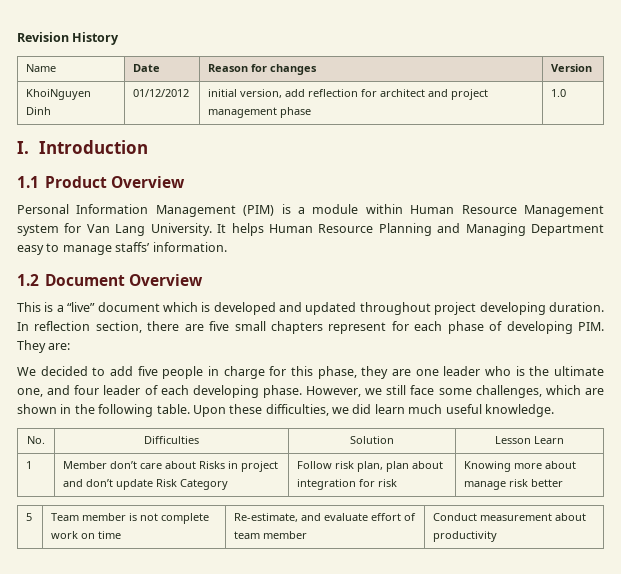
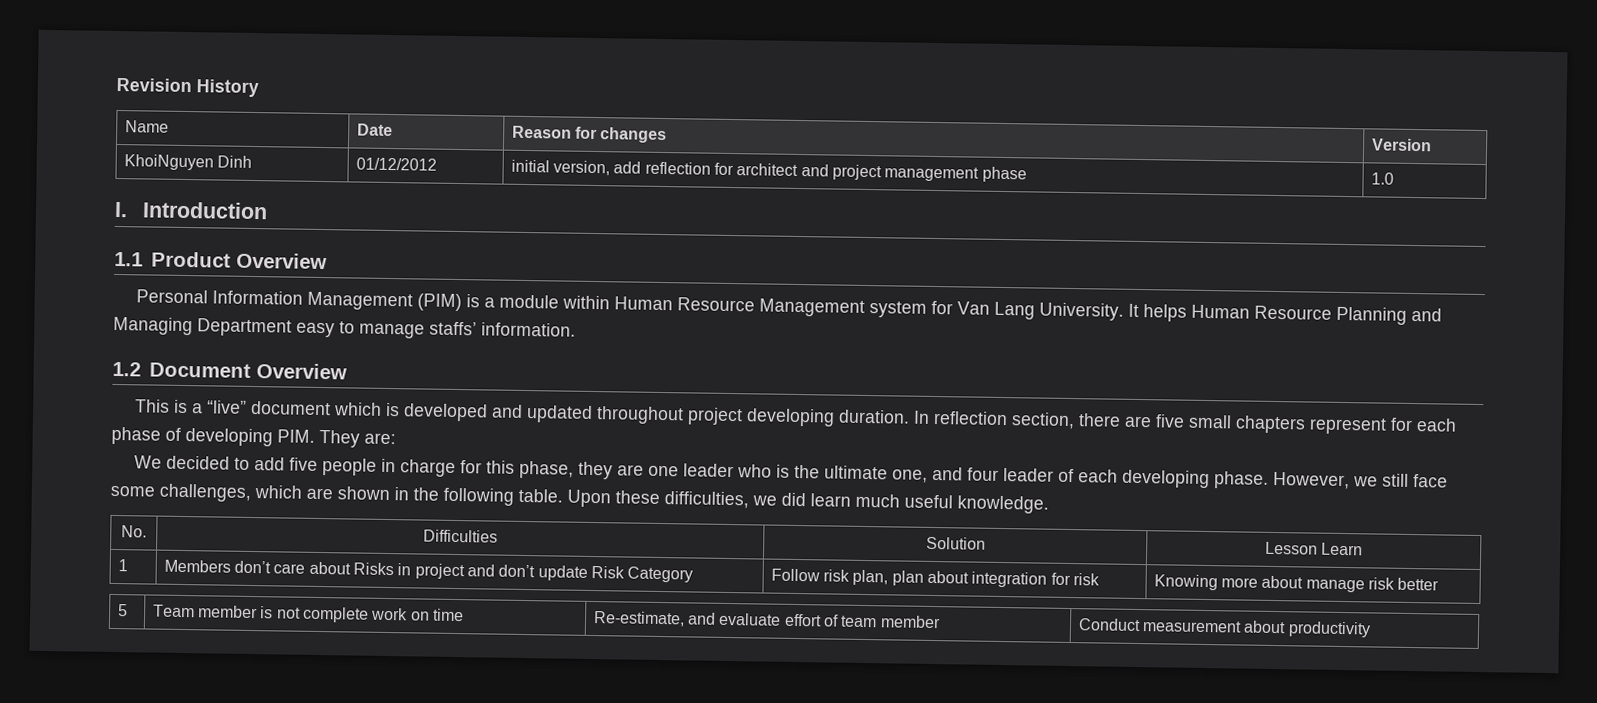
- 1 | Member don’t care about Risks in project and don’t update Risk Category | Follow risk plan, plan about integration for risk | Knowing more about manage risk better
+ 1 | Members don’t care about Risks in project and don’t update Risk Category | Follow risk plan, plan about integration for risk | Knowing more about manage risk better

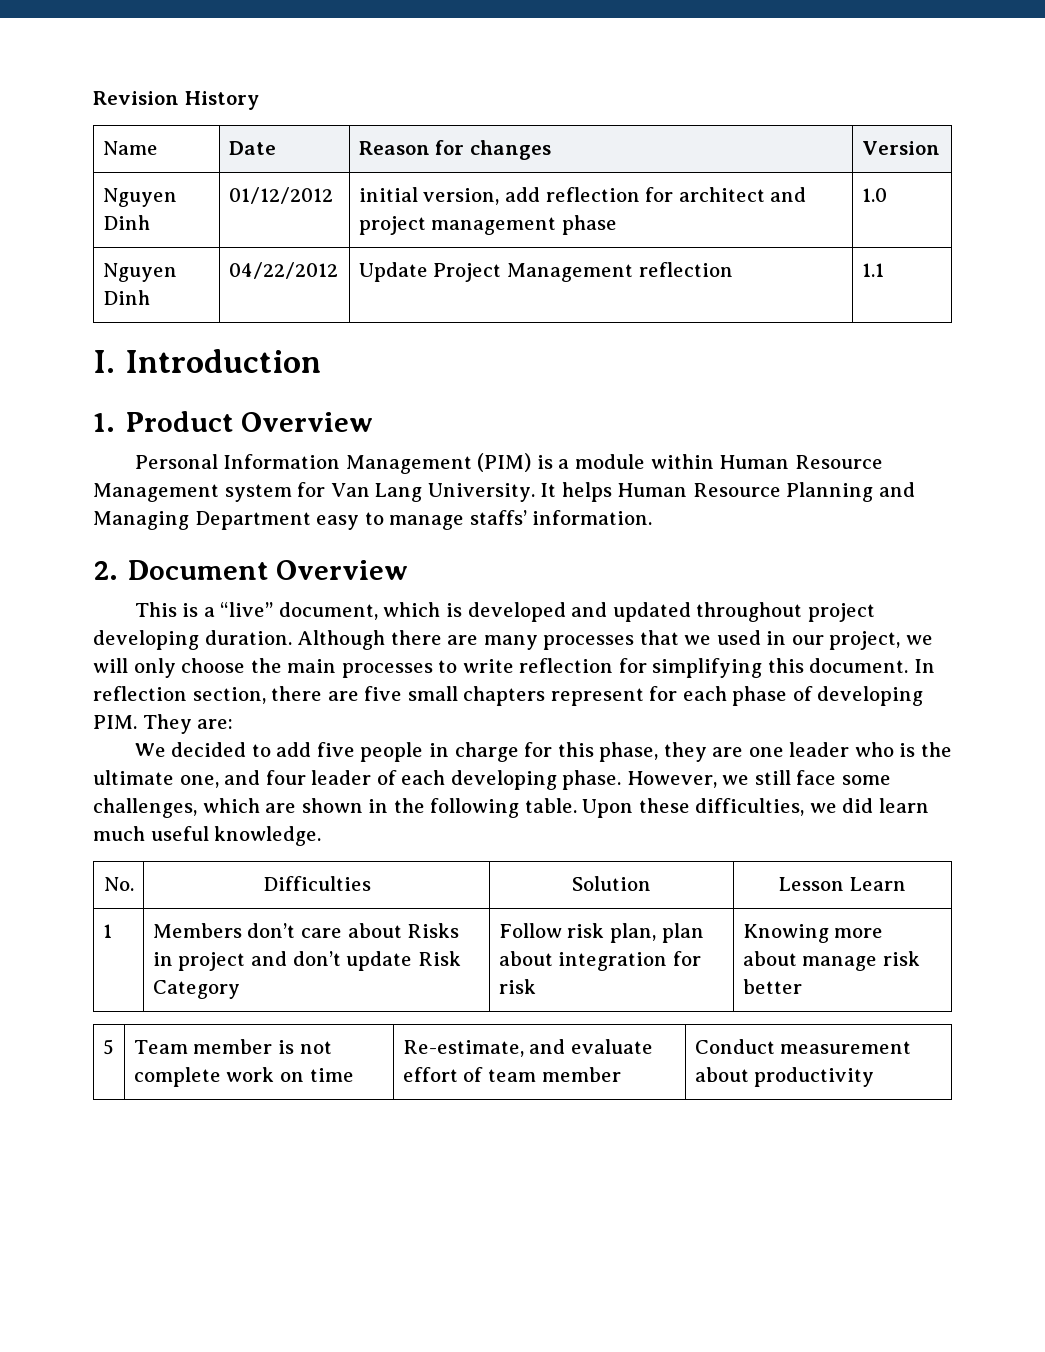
- KhoiNguyen Dinh | 01/12/2012 | initial version, add reflection for architect and project management phase | 1.0
+ Nguyen Dinh | 01/12/2012 | initial version, add reflection for architect and project management phase | 1.0
+ Nguyen Dinh | 04/22/2012 | Update Project Management reflection | 1.1
- 1.1 Product Overview
+ 1. Product Overview
- 1.2 Document Overview
+ 2. Document Overview
- This is a “live” document which is developed and updated throughout project developing duration.
+ This is a “live” document, which is developed and updated throughout project developing duration.
+ Although there are many processes that we used in our project, we will only choose the main processes to write reflection for simplifying this document.

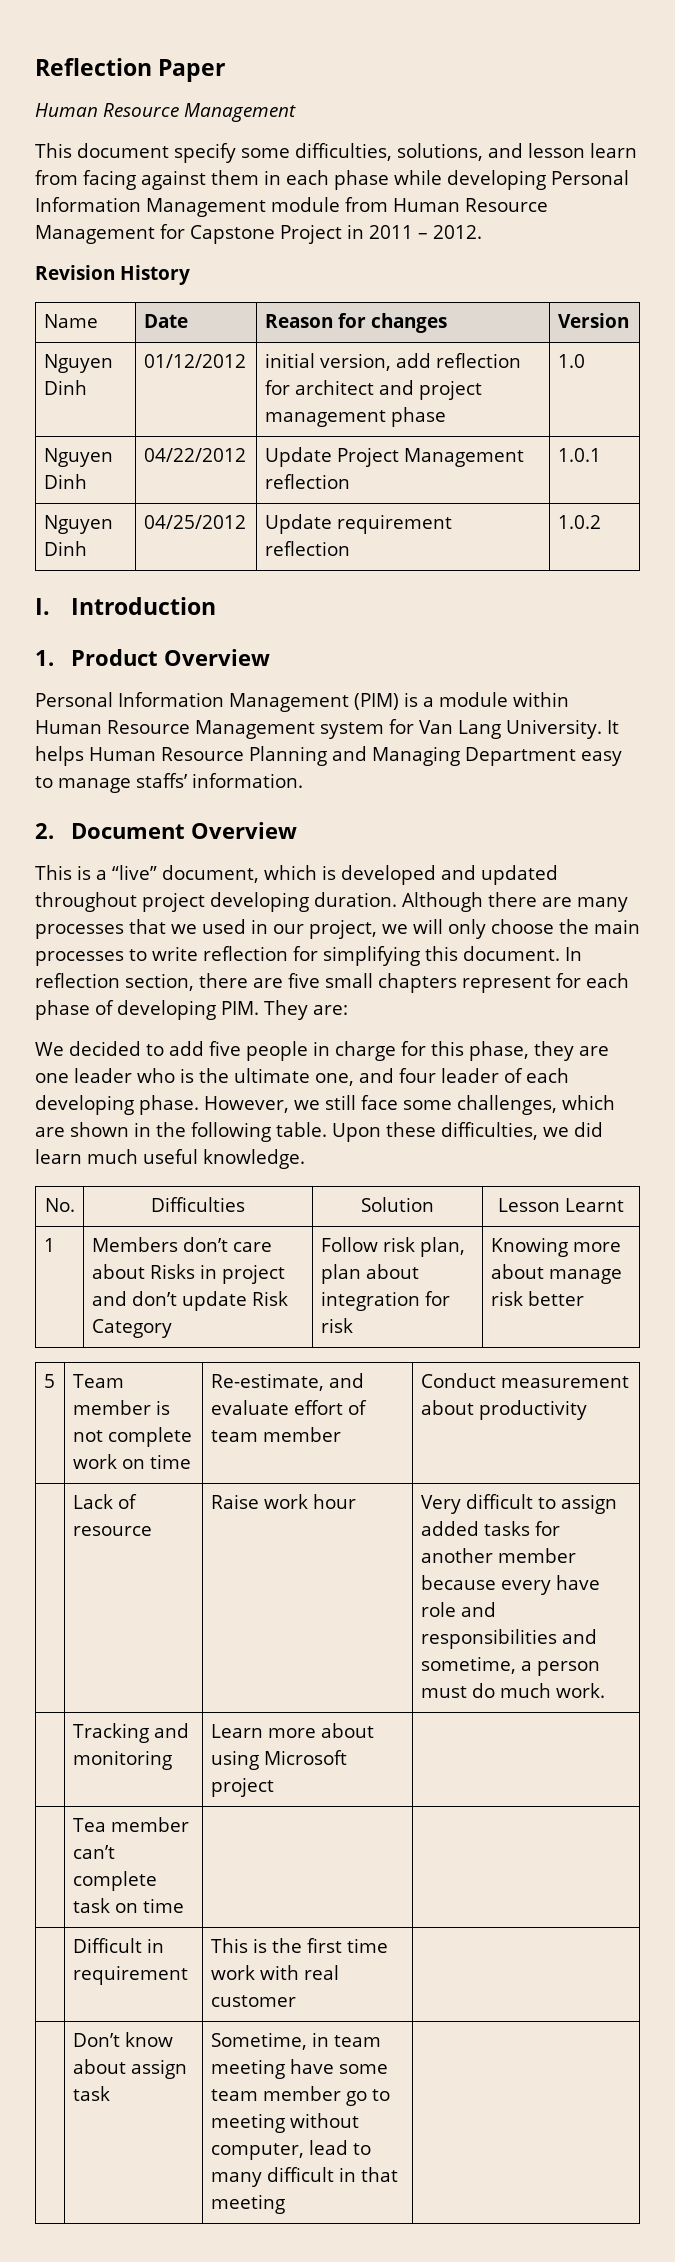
+ Reflection Paper
+ Human Resource Management
+ This document specify some difficulties, solutions, and lesson learn from facing against them in each phase while developing Personal Information Management module from Human Resource Management for Capstone Project in 2011 – 2012.
- Nguyen Dinh | 04/22/2012 | Update Project Management reflection | 1.1
+ Nguyen Dinh | 04/22/2012 | Update Project Management reflection | 1.0.1
+ Nguyen Dinh | 04/25/2012 | Update requirement reflection | 1.0.2
- No. | Difficulties | Solution | Lesson Learn
+ No. | Difficulties | Solution | Lesson Learnt
+ | Lack of resource | Raise work hour | Very difficult to assign added tasks for another member because every have role and responsibilities and sometime, a person must do much work.
+ | Tracking and monitoring | Learn more about using Microsoft project |
+ | Tea member can’t complete task on time | |
+ | Difficult in requirement | This is the first time work with real customer |
+ | Don’t know about assign task | Sometime, in team meeting have some team member go to meeting without computer, lead to many difficult in that meeting |

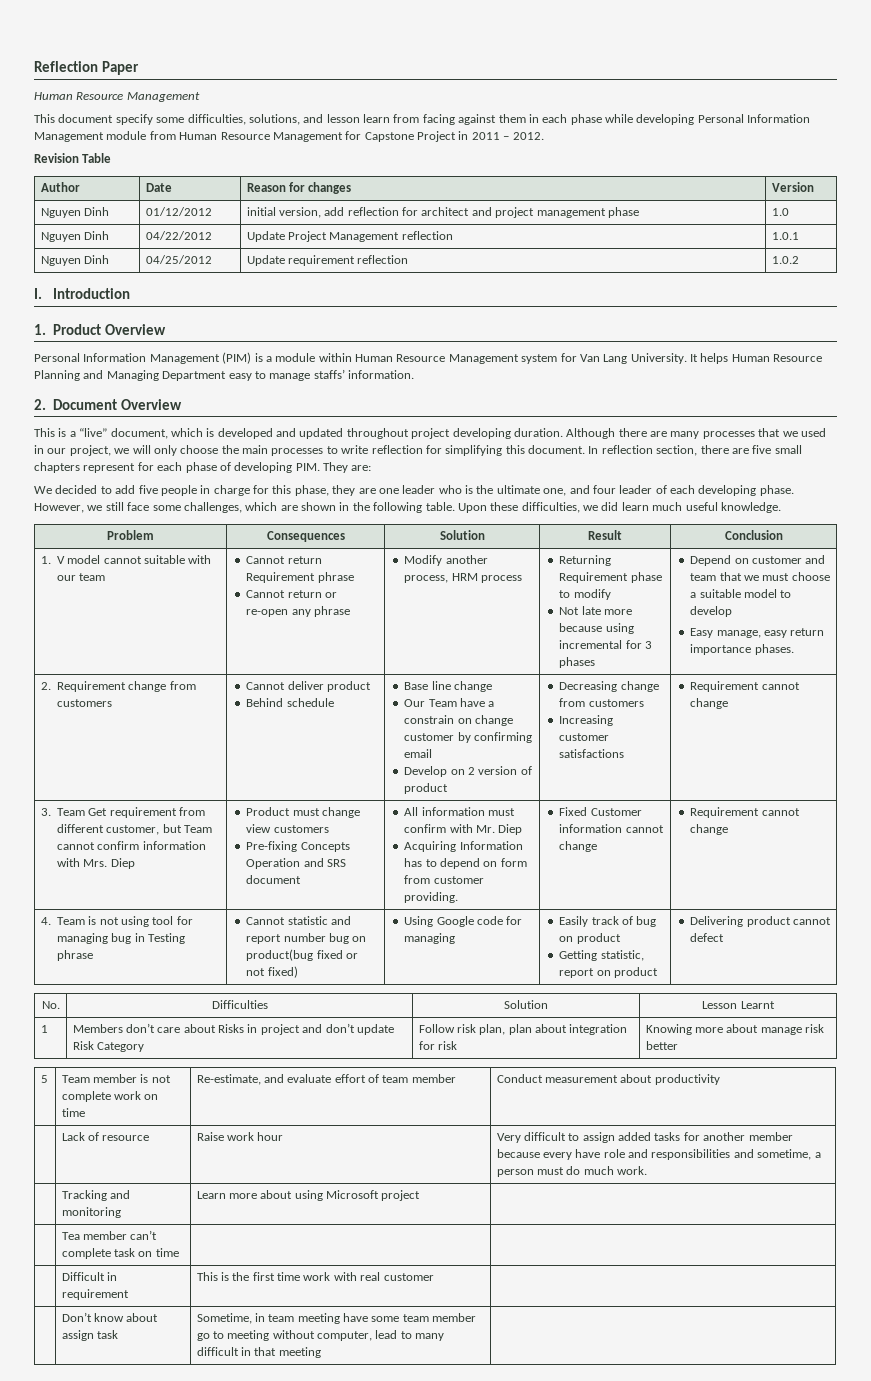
- Revision History
- Name | Date | Reason for changes | Version
+ Revision Table
+ Author | Date | Reason for changes | Version
+ Problem | Consequences | Solution | Result | Conclusion
+ 1. V model cannot suitable with our team | Cannot return Requirement phrase
+ Cannot return or re-open any phrase | Modify another process, HRM process | Returning Requirement phase to modify
+ Not late more because using incremental for 3 phases | Depend on customer and team that we must choose a suitable model to develop
+ Easy manage, easy return importance phases.
+ 2. Requirement change from customers | Cannot deliver product
+ Behind schedule | Base line change
+ Our Team have a constrain on change customer by confirming email
+ Develop on 2 version of product | Decreasing change from customers
+ Increasing customer satisfactions | Requirement cannot change
+ 3. Team Get requirement from different customer, but Team cannot confirm information with Mrs. Diep | Product must change view customers
+ Pre-fixing Concepts Operation and SRS document | All information must confirm with Mr. Diep
+ Acquiring Information has to depend on form from customer providing. | Fixed Customer information cannot change | Requirement cannot change
+ 4. Team is not using tool for managing bug in Testing phrase | Cannot statistic and report number bug on product(bug fixed or not fixed) | Using Google code for managing | Easily track of bug on product
+ Getting statistic, report on product | Delivering product cannot defect

